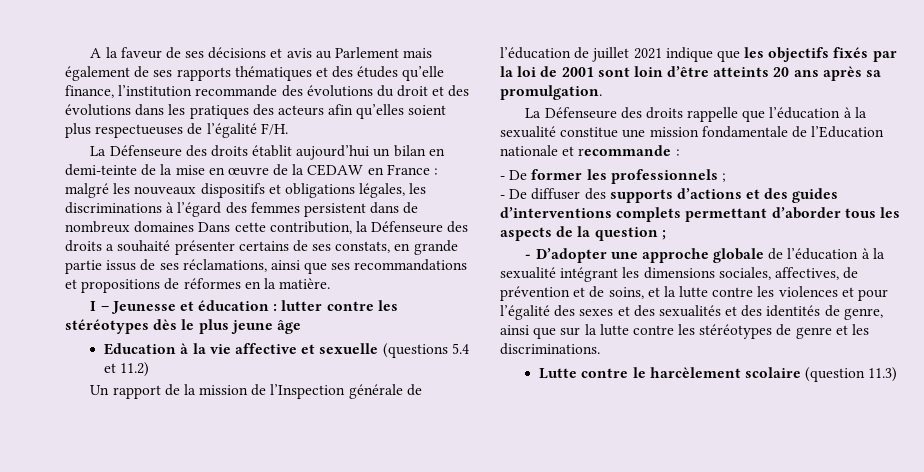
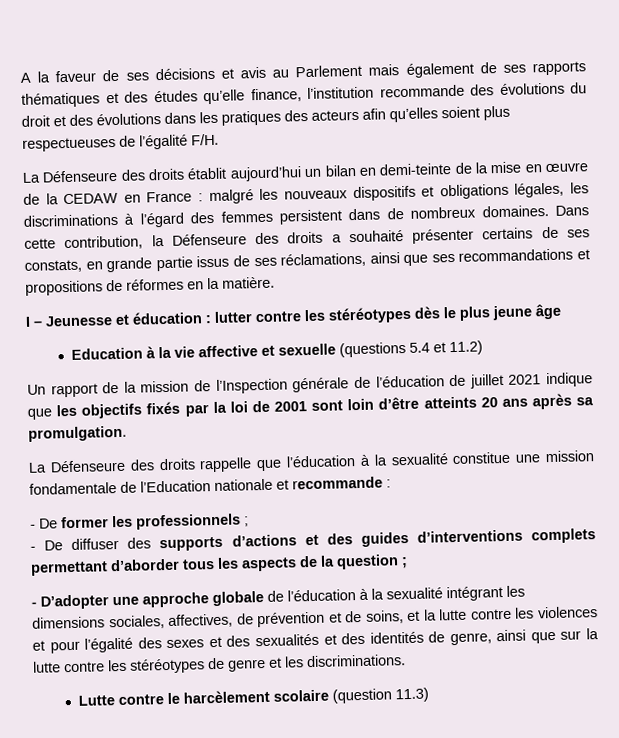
- malgré les nouveaux dispositifs et obligations légales, les discriminations à l’égard des femmes persistent dans de nombreux domaines Dans cette contribution, la Défenseure des droits a souhaité présenter certains de ses constats, en grande partie issus de ses réclamations, ainsi que ses recommandations et propositions de réformes en la matière.
+ malgré les nouveaux dispositifs et obligations légales, les discriminations à l’égard des femmes persistent dans de nombreux domaines. Dans cette contribution, la Défenseure des droits a souhaité présenter certains de ses constats, en grande partie issus de ses réclamations, ainsi que ses recommandations et propositions de réformes en la matière.

